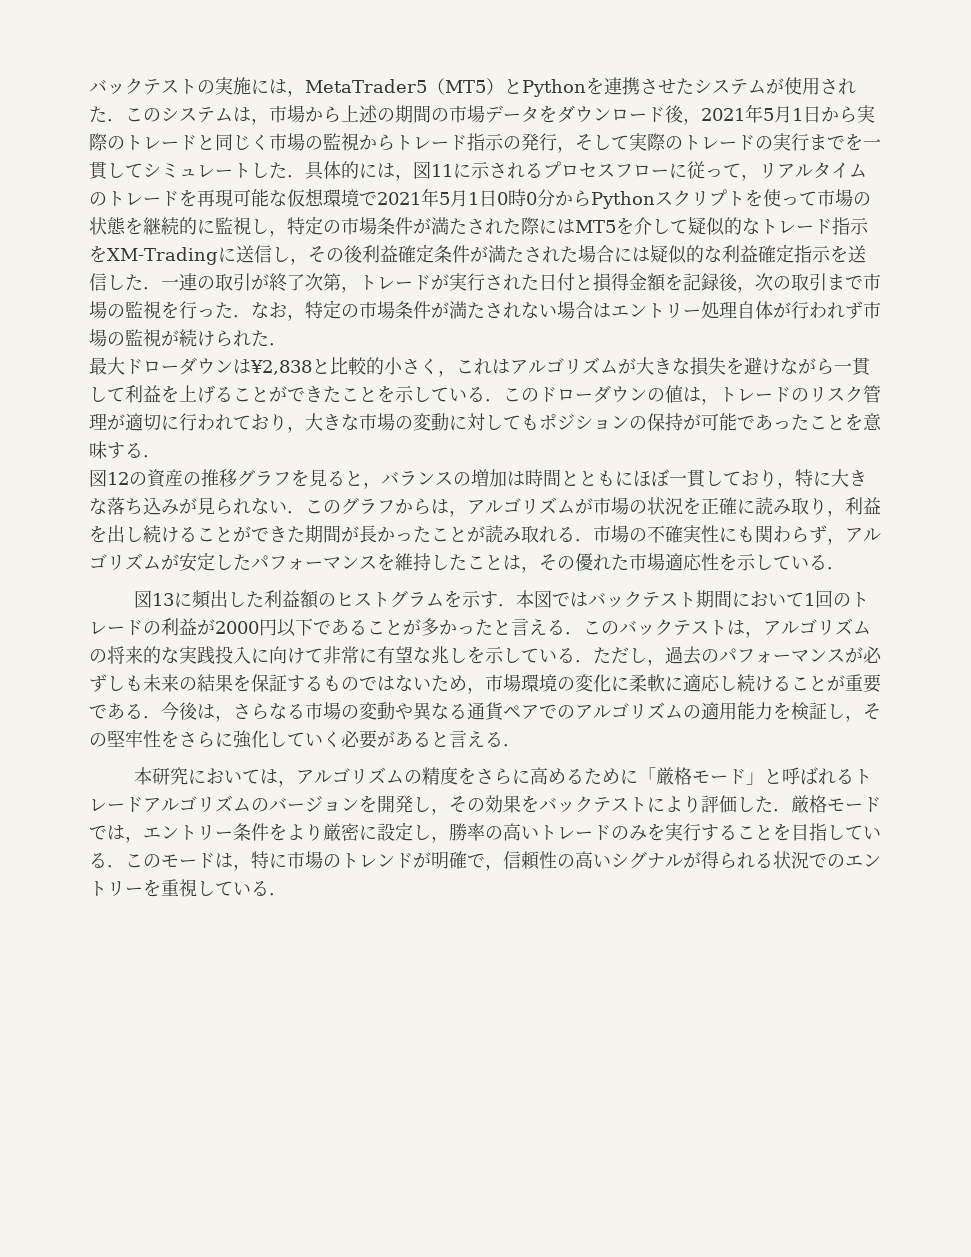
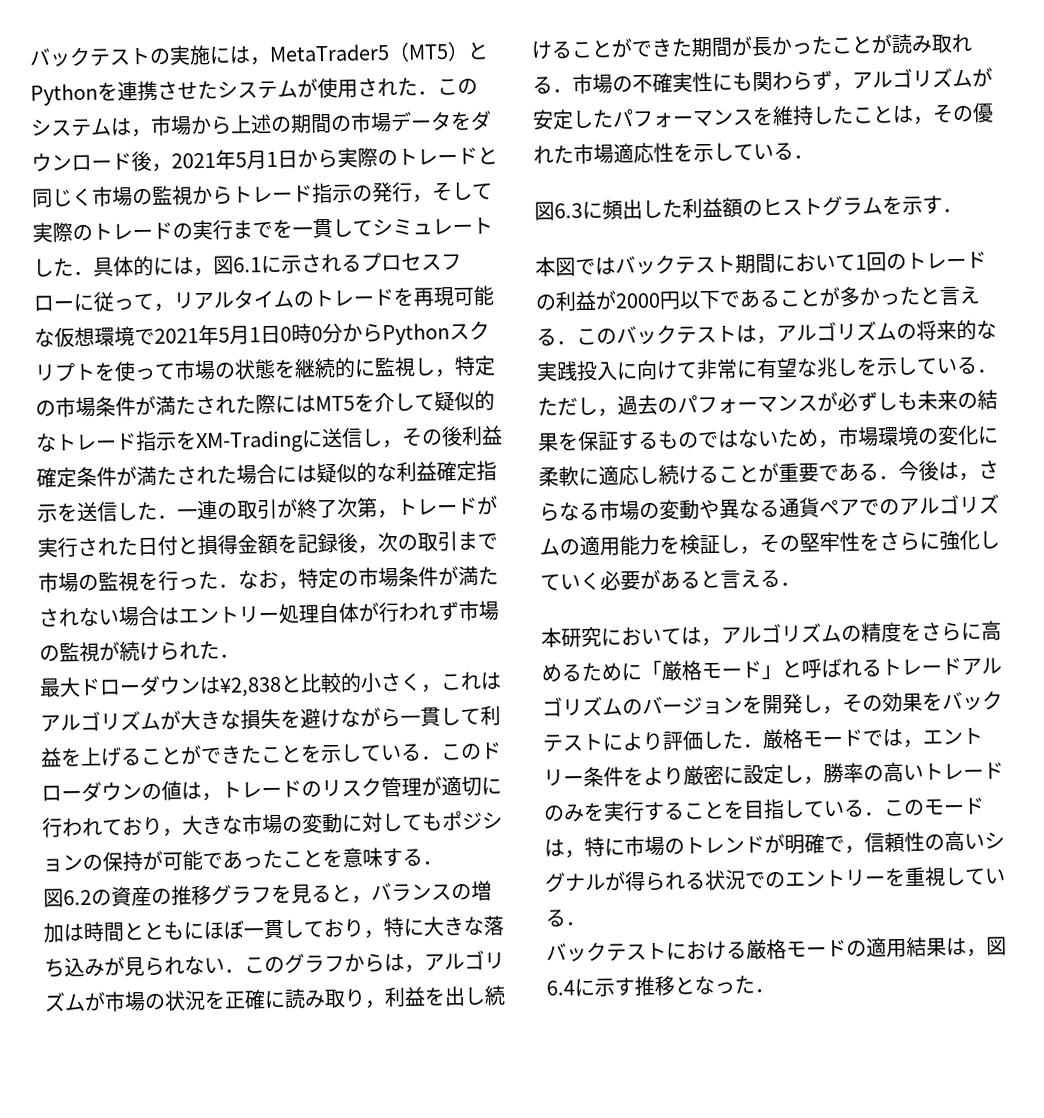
- バックテストの実施には，MetaTrader5（MT5）とPythonを連携させたシステムが使用された．このシステムは，市場から上述の期間の市場データをダウンロード後，2021年5月1日から実際のトレードと同じく市場の監視からトレード指示の発行，そして実際のトレードの実行までを一貫してシミュレートした．具体的には，図11に示されるプロセスフローに従って，リアルタイムのトレードを再現可能な仮想環境で2021年5月1日0時0分からPythonスクリプトを使って市場の状態を継続的に監視し，特定の市場条件が満たされた際にはMT5を介して疑似的なトレード指示をXM-Tradingに送信し，その後利益確定条件が満たされた場合には疑似的な利益確定指示を送信した．一連の取引が終了次第，トレードが実行された日付と損得金額を記録後，次の取引まで市場の監視を行った．なお，特定の市場条件が満たされない場合はエントリー処理自体が行われず市場の監視が続けられた．
+ バックテストの実施には，MetaTrader5（MT5）とPythonを連携させたシステムが使用された．このシステムは，市場から上述の期間の市場データをダウンロード後，2021年5月1日から実際のトレードと同じく市場の監視からトレード指示の発行，そして実際のトレードの実行までを一貫してシミュレートした．具体的には，図6.1に示されるプロセスフローに従って，リアルタイムのトレードを再現可能な仮想環境で2021年5月1日0時0分からPythonスクリプトを使って市場の状態を継続的に監視し，特定の市場条件が満たされた際にはMT5を介して疑似的なトレード指示をXM-Tradingに送信し，その後利益確定条件が満たされた場合には疑似的な利益確定指示を送信した．一連の取引が終了次第，トレードが実行された日付と損得金額を記録後，次の取引まで市場の監視を行った．なお，特定の市場条件が満たされない場合はエントリー処理自体が行われず市場の監視が続けられた．
- 図12の資産の推移グラフを見ると，バランスの増加は時間とともにほぼ一貫しており，特に大きな落ち込みが見られない．このグラフからは，アルゴリズムが市場の状況を正確に読み取り，利益を出し続けることができた期間が長かったことが読み取れる．市場の不確実性にも関わらず，アルゴリズムが安定したパフォーマンスを維持したことは，その優れた市場適応性を示している．
+ 図6.2の資産の推移グラフを見ると，バランスの増加は時間とともにほぼ一貫しており，特に大きな落ち込みが見られない．このグラフからは，アルゴリズムが市場の状況を正確に読み取り，利益を出し続けることができた期間が長かったことが読み取れる．市場の不確実性にも関わらず，アルゴリズムが安定したパフォーマンスを維持したことは，その優れた市場適応性を示している．
- 図13に頻出した利益額のヒストグラムを示す．本図ではバックテスト期間において1回のトレードの利益が2000円以下であることが多かったと言える．このバックテストは，アルゴリズムの将来的な実践投入に向けて非常に有望な兆しを示している．ただし，過去のパフォーマンスが必ずしも未来の結果を保証するものではないため，市場環境の変化に柔軟に適応し続けることが重要である．今後は，さらなる市場の変動や異なる通貨ペアでのアルゴリズムの適用能力を検証し，その堅牢性をさらに強化していく必要があると言える．
+ 図6.3に頻出した利益額のヒストグラムを示す．
+ 本図ではバックテスト期間において1回のトレードの利益が2000円以下であることが多かったと言える．このバックテストは，アルゴリズムの将来的な実践投入に向けて非常に有望な兆しを示している．ただし，過去のパフォーマンスが必ずしも未来の結果を保証するものではないため，市場環境の変化に柔軟に適応し続けることが重要である．今後は，さらなる市場の変動や異なる通貨ペアでのアルゴリズムの適用能力を検証し，その堅牢性をさらに強化していく必要があると言える．
+ バックテストにおける厳格モードの適用結果は，図6.4に示す推移となった．

